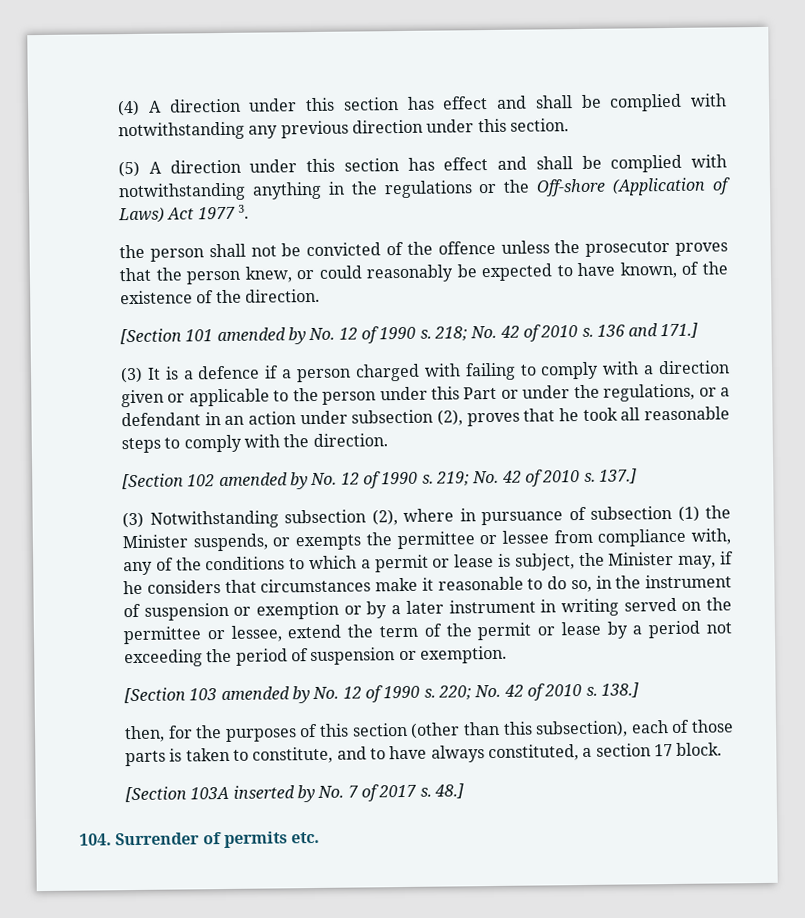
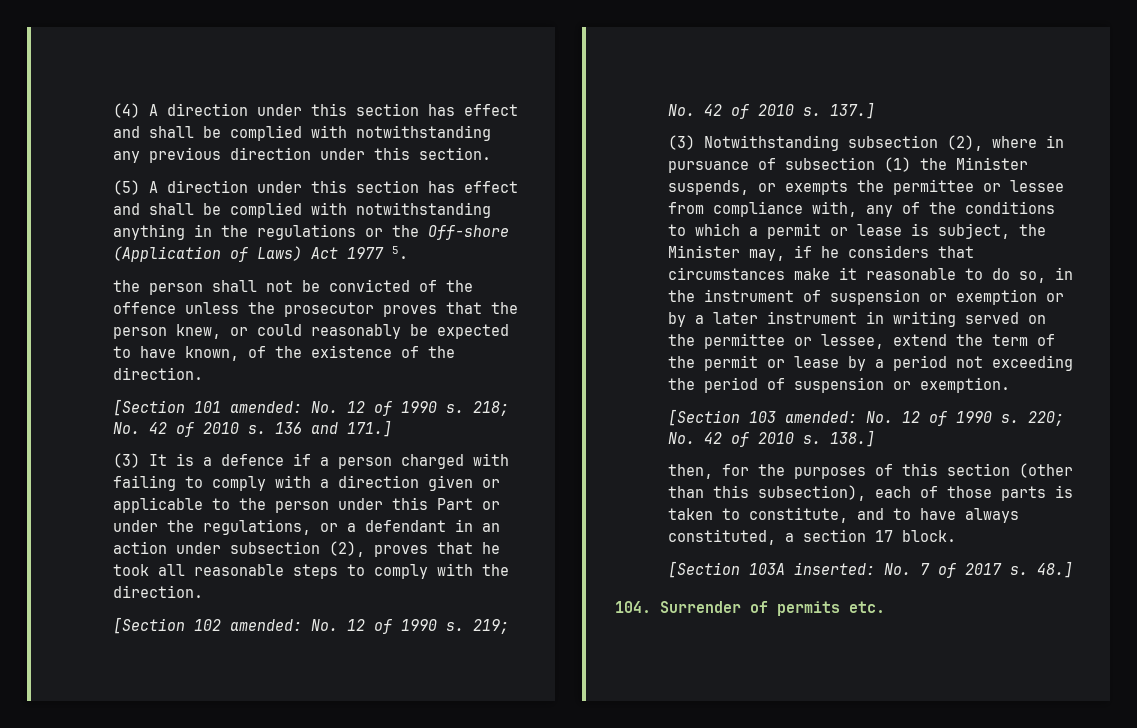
- (5) A direction under this section has effect and shall be complied with notwithstanding anything in the regulations or the Off-shore (Application of Laws) Act 1977 3.
+ (5) A direction under this section has effect and shall be complied with notwithstanding anything in the regulations or the Off-shore (Application of Laws) Act 1977 5.
- [Section 101 amended by No. 12 of 1990 s.
+ [Section 101 amended: No. 12 of 1990 s.
- [Section 102 amended by No. 12 of 1990 s.
+ [Section 102 amended: No. 12 of 1990 s.
- [Section 103 amended by No. 12 of 1990 s.
+ [Section 103 amended: No. 12 of 1990 s.
- [Section 103A inserted by No. 7 of 2017 s.
+ [Section 103A inserted: No. 7 of 2017 s.

